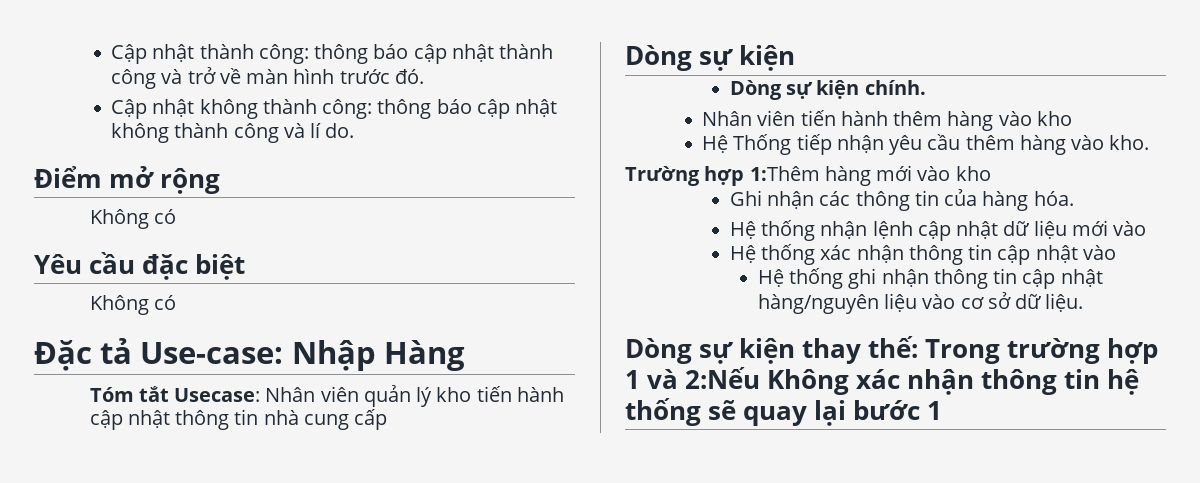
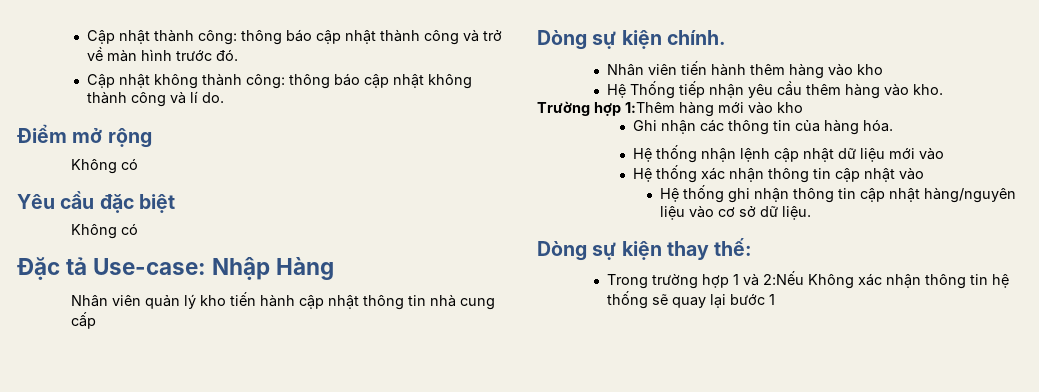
- Tóm tắt Usecase: Nhân viên quản lý kho tiến hành cập nhật thông tin nhà cung cấp
- Dòng sự kiện
+ Nhân viên quản lý kho tiến hành cập nhật thông tin nhà cung cấp
- Dòng sự kiện thay thế: Trong trường hợp 1 và 2:Nếu Không xác nhận thông tin hệ thống sẽ quay lại bước 1
+ Dòng sự kiện thay thế:
+ Trong trường hợp 1 và 2:Nếu Không xác nhận thông tin hệ thống sẽ quay lại bước 1

